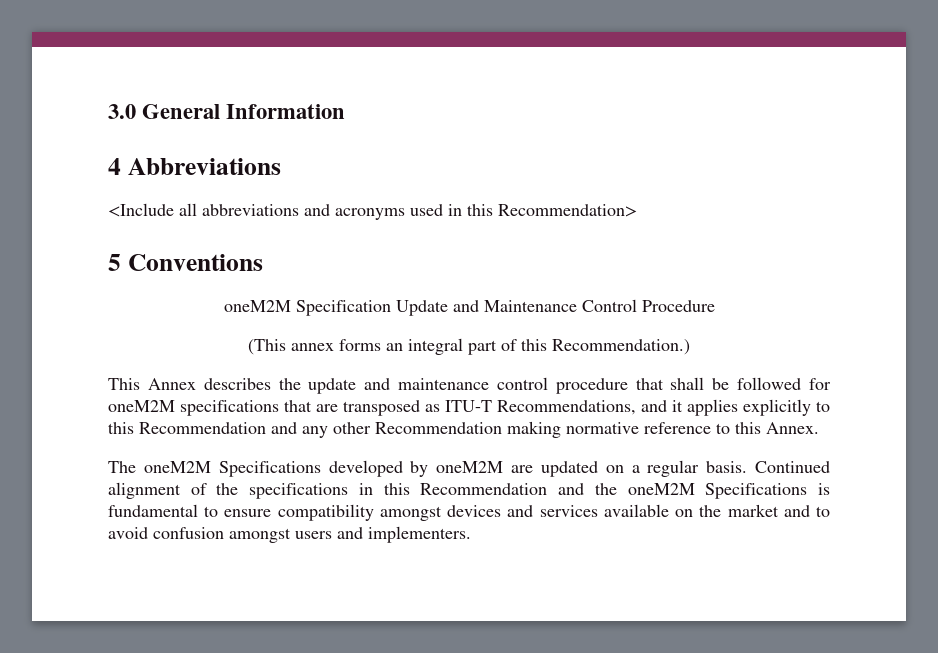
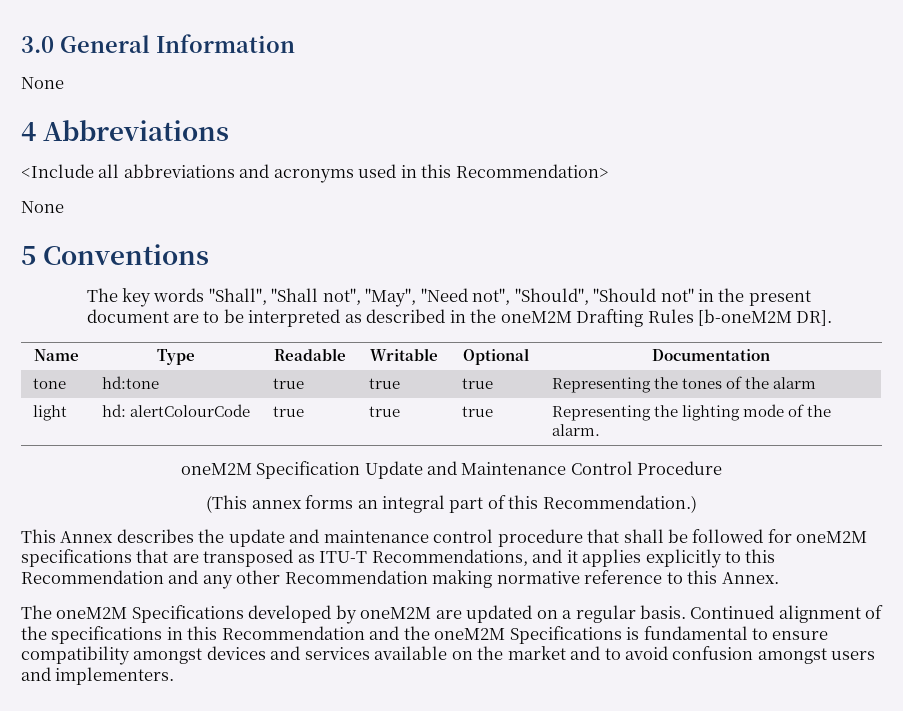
  3.0 General Information
+ None
  <Include all abbreviations and acronyms used in this Recommendation>
+ None
+ The key words "Shall", "Shall not", "May", "Need not", "Should", "Should not" in the present document are to be interpreted as described in the oneM2M Drafting Rules [b-oneM2M DR].
+ Name | Type | Readable | Writable | Optional | Documentation
+ tone | hd:tone | true | true | true | Representing the tones of the alarm
+ light | hd: alertColourCode | true | true | true | Representing the lighting mode of the alarm.

